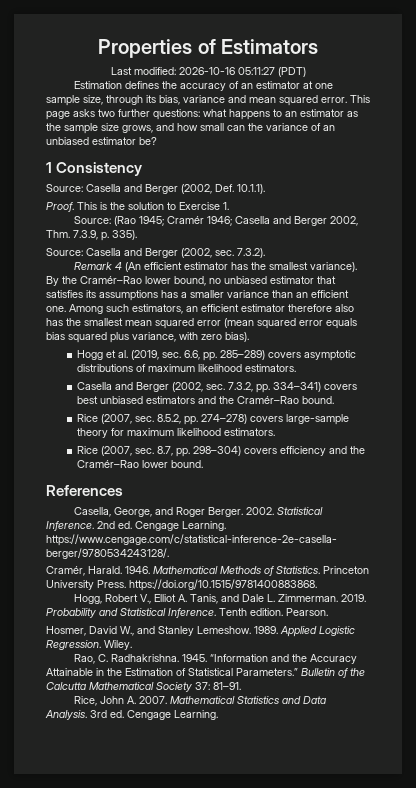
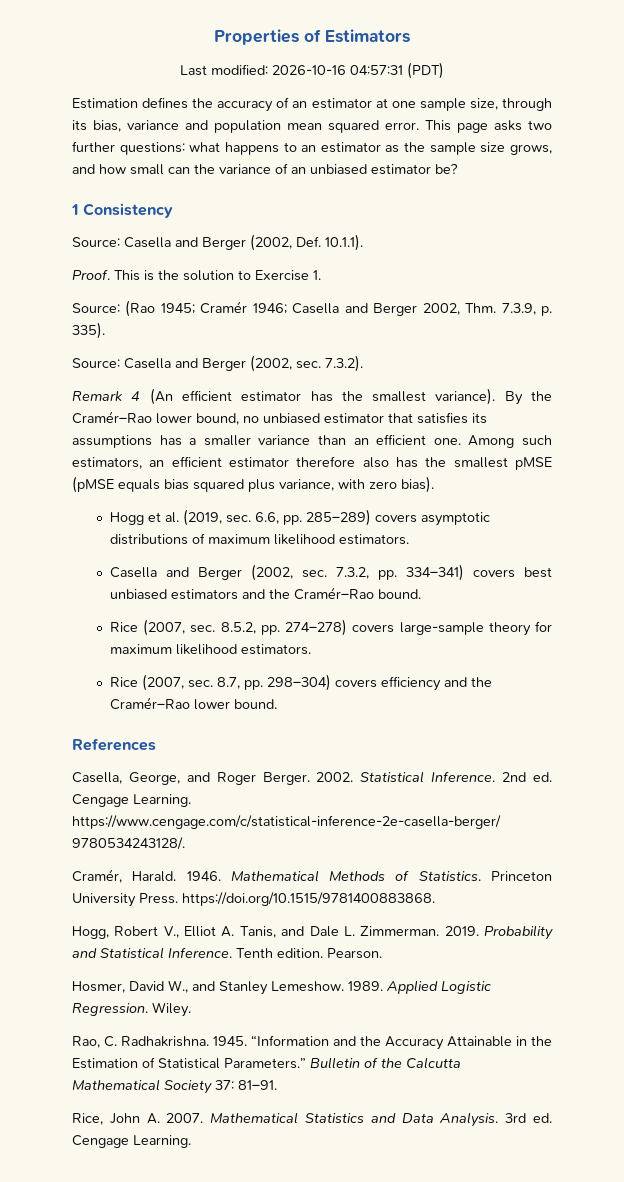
- Last modified: 2026-10-16 05:11:27 (PDT)
+ Last modified: 2026-10-16 04:57:31 (PDT)
- Estimation defines the accuracy of an estimator at one sample size, through its bias, variance and mean squared error.
+ Estimation defines the accuracy of an estimator at one sample size, through its bias, variance and population mean squared error.
- Among such estimators, an efficient estimator therefore also has the smallest mean squared error (mean squared error equals bias squared plus variance, with zero bias).
+ Among such estimators, an efficient estimator therefore also has the smallest pMSE (pMSE equals bias squared plus variance, with zero bias).

